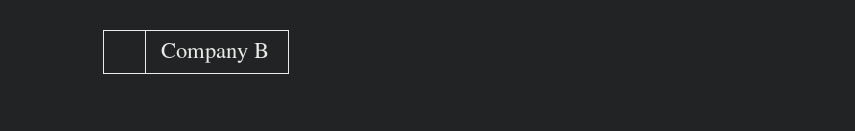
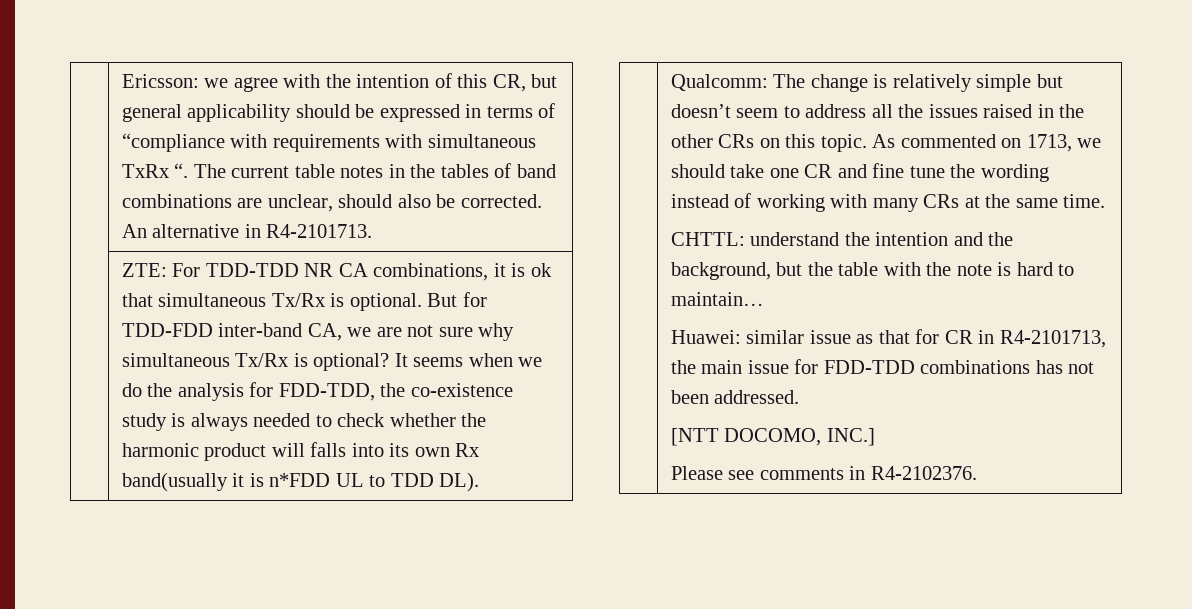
- Company B
+ Ericsson: we agree with the intention of this CR, but general applicability should be expressed in terms of “compliance with requirements with simultaneous TxRx “. The current table notes in the tables of band combinations are unclear, should also be corrected. An alternative in R4-2101713.
+ | ZTE: For TDD-TDD NR CA combinations, it is ok that simultaneous Tx/Rx is optional. But for TDD-FDD inter-band CA, we are not sure why simultaneous Tx/Rx is optional? It seems when we do the analysis for FDD-TDD, the co-existence study is always needed to check whether the harmonic product will falls into its own Rx band(usually it is n*FDD UL to TDD DL).
+ | Qualcomm: The change is relatively simple but doesn’t seem to address all the issues raised in the other CRs on this topic. As commented on 1713, we should take one CR and fine tune the wording instead of working with many CRs at the same time.
+ CHTTL: understand the intention and the background, but the table with the note is hard to maintain…
+ Huawei: similar issue as that for CR in R4-2101713, the main issue for FDD-TDD combinations has not been addressed.
+ [NTT DOCOMO, INC.]
+ Please see comments in R4-2102376.

